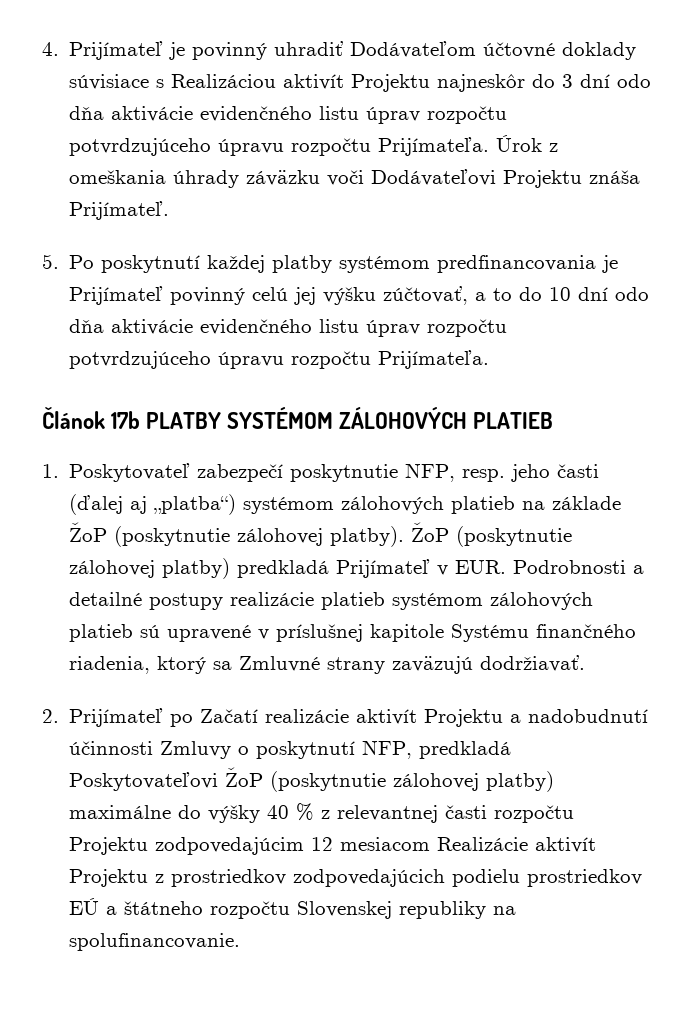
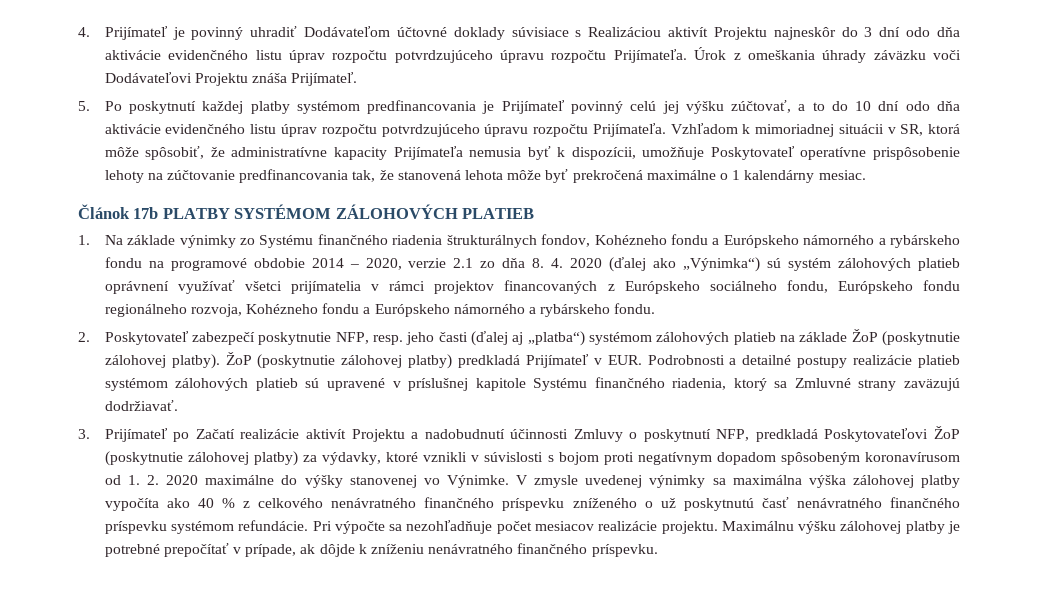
+ Vzhľadom k mimoriadnej situácii v SR, ktorá môže spôsobiť, že administratívne kapacity Prijímateľa nemusia byť k dispozícii, umožňuje Poskytovateľ operatívne prispôsobenie lehoty na zúčtovanie predfinancovania tak, že stanovená lehota môže byť prekročená maximálne o 1 kalendárny mesiac.
- 1. Poskytovateľ zabezpečí poskytnutie NFP, resp. jeho časti (ďalej aj „platba“) systémom zálohových platieb na základe ŽoP (poskytnutie zálohovej platby).
+ 1. Na základe výnimky zo Systému finančného riadenia štrukturálnych fondov, Kohézneho fondu a Európskeho námorného a rybárskeho fondu na programové obdobie 2014 – 2020, verzie 2.1 zo dňa 8. 4. 2020 (ďalej ako „Výnimka“) sú systém zálohových platieb oprávnení využívať všetci prijímatelia v rámci projektov financovaných z Európskeho sociálneho fondu, Európskeho fondu regionálneho rozvoja, Kohézneho fondu a Európskeho námorného a rybárskeho fondu.
+ 2. Poskytovateľ zabezpečí poskytnutie NFP, resp. jeho časti (ďalej aj „platba“) systémom zálohových platieb na základe ŽoP (poskytnutie zálohovej platby).
- 2. Prijímateľ po Začatí realizácie aktivít Projektu a nadobudnutí účinnosti Zmluvy o poskytnutí NFP, predkladá Poskytovateľovi ŽoP (poskytnutie zálohovej platby) maximálne do výšky 40 % z relevantnej časti rozpočtu Projektu zodpovedajúcim 12 mesiacom Realizácie aktivít Projektu z prostriedkov zodpovedajúcich podielu prostriedkov EÚ a štátneho rozpočtu Slovenskej republiky na spolufinancovanie.
+ 3. Prijímateľ po Začatí realizácie aktivít Projektu a nadobudnutí účinnosti Zmluvy o poskytnutí NFP, predkladá Poskytovateľovi ŽoP (poskytnutie zálohovej platby) za výdavky, ktoré vznikli v súvislosti s bojom proti negatívnym dopadom spôsobeným koronavírusom od 1. 2. 2020 maximálne do výšky stanovenej vo Výnimke. V zmysle uvedenej výnimky sa maximálna výška zálohovej platby vypočíta ako 40 % z celkového nenávratného finančného príspevku zníženého o už poskytnutú časť nenávratného finančného príspevku systémom refundácie. Pri výpočte sa nezohľadňuje počet mesiacov realizácie projektu. Maximálnu výšku zálohovej platby je potrebné prepočítať v prípade, ak dôjde k zníženiu nenávratného finančného príspevku.

